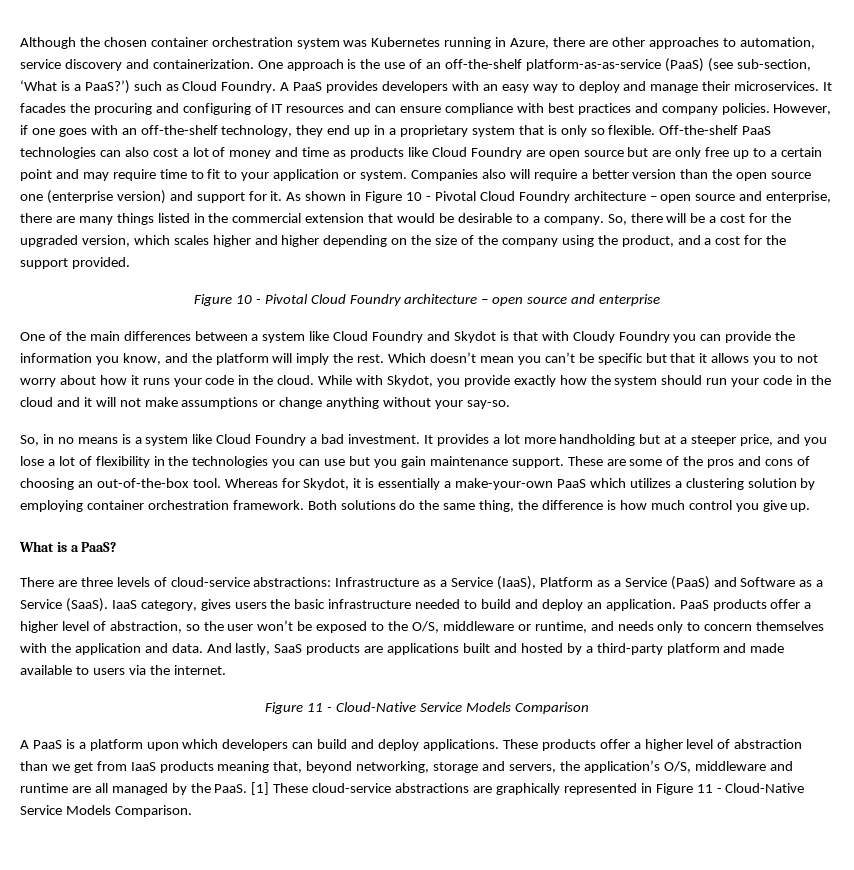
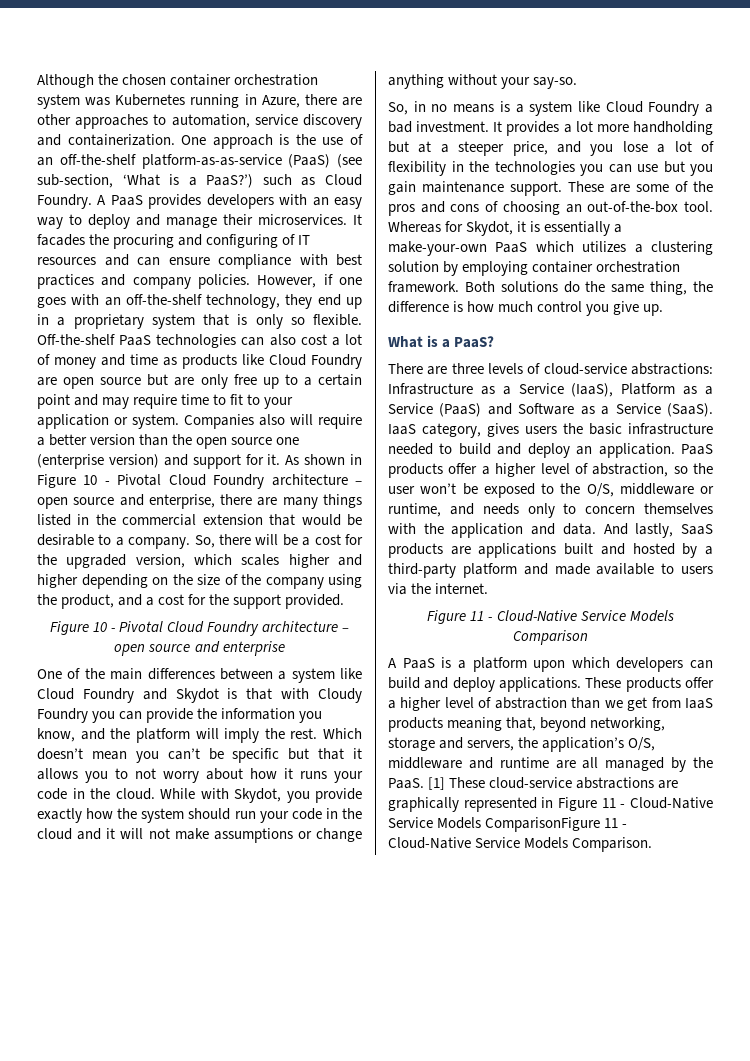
- [1] These cloud-service abstractions are graphically represented in Figure 11 - Cloud-Native Service Models Comparison.
+ [1] These cloud-service abstractions are graphically represented in Figure 11 - Cloud-Native Service Models ComparisonFigure 11 - Cloud-Native Service Models Comparison.

